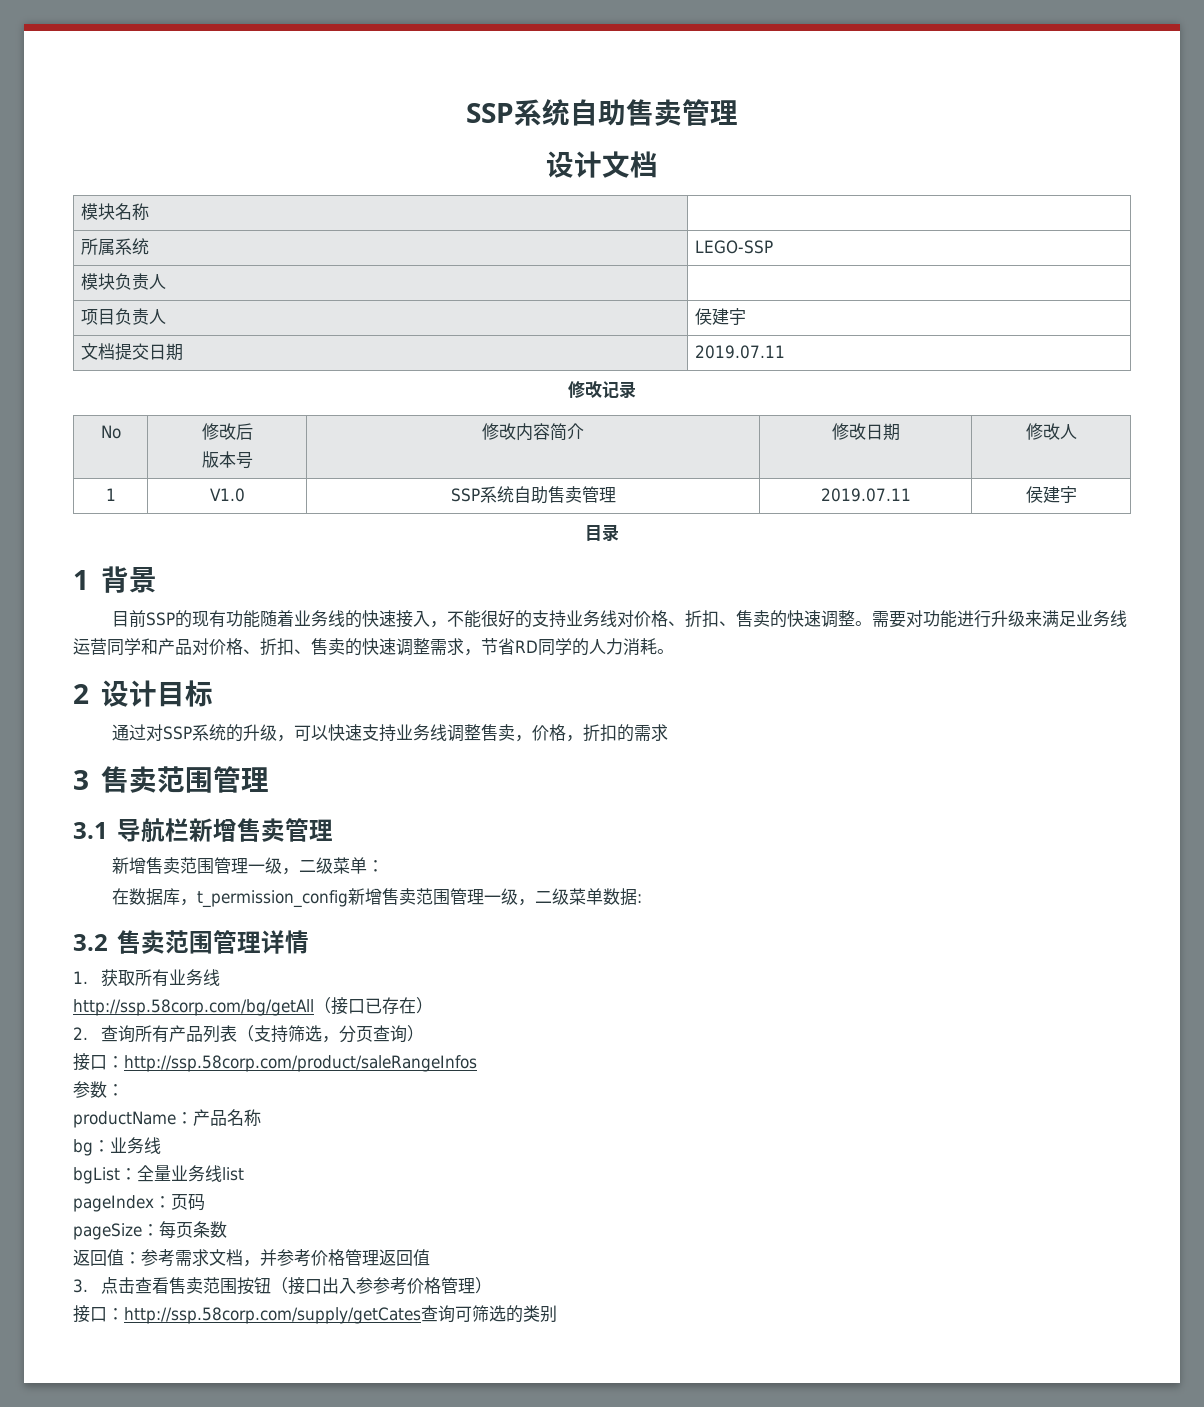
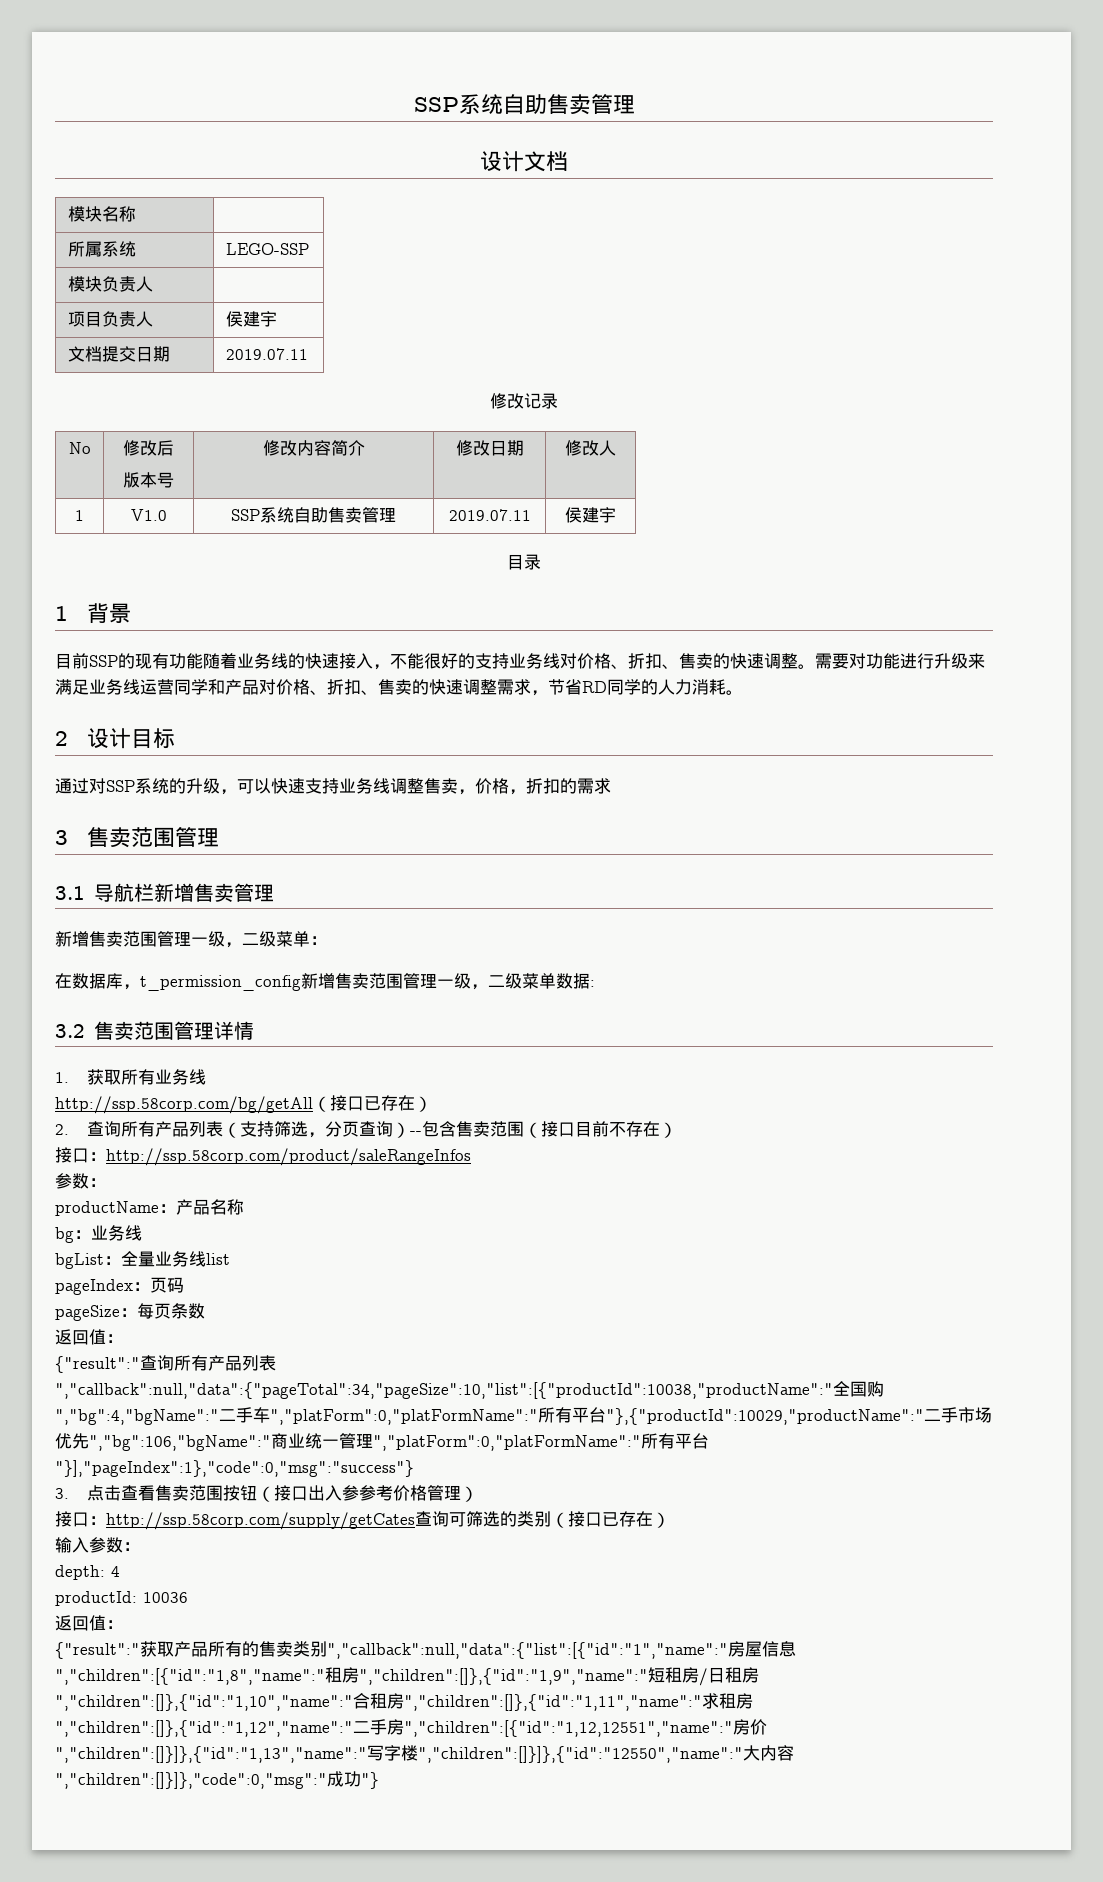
- 2.查询所有产品列表（支持筛选，分页查询）
+ 2.查询所有产品列表（支持筛选，分页查询）--包含售卖范围（接口目前不存在）
  pageSize：每页条数
- 返回值：参考需求文档，并参考价格管理返回值
+ 返回值：
+ {"result":"查询所有产品列表","callback":null,"data":{"pageTotal":34,"pageSize":10,"list":[{"productId":10038,"productName":"全国购","bg":4,"bgName":"二手车","platForm":0,"platFormName":"所有平台"},{"productId":10029,"productName":"二手市场优先","bg":106,"bgName":"商业统一管理","platForm":0,"platFormName":"所有平台"}],"pageIndex":1},"code":0,"msg":"success"}
- 接口：http://ssp.58corp.com/supply/getCates查询可筛选的类别
+ 接口：http://ssp.58corp.com/supply/getCates查询可筛选的类别（接口已存在）
+ 输入参数：
+ depth: 4
+ productId: 10036
+ 返回值：
+ {"result":"获取产品所有的售卖类别","callback":null,"data":{"list":[{"id":"1","name":"房屋信息","children":[{"id":"1,8","name":"租房","children":[]},{"id":"1,9","name":"短租房/日租房","children":[]},{"id":"1,10","name":"合租房","children":[]},{"id":"1,11","name":"求租房","children":[]},{"id":"1,12","name":"二手房","children":[{"id":"1,12,12551","name":"房价","children":[]}]},{"id":"1,13","name":"写字楼","children":[]}]},{"id":"12550","name":"大内容","children":[]}]},"code":0,"msg":"成功"}

